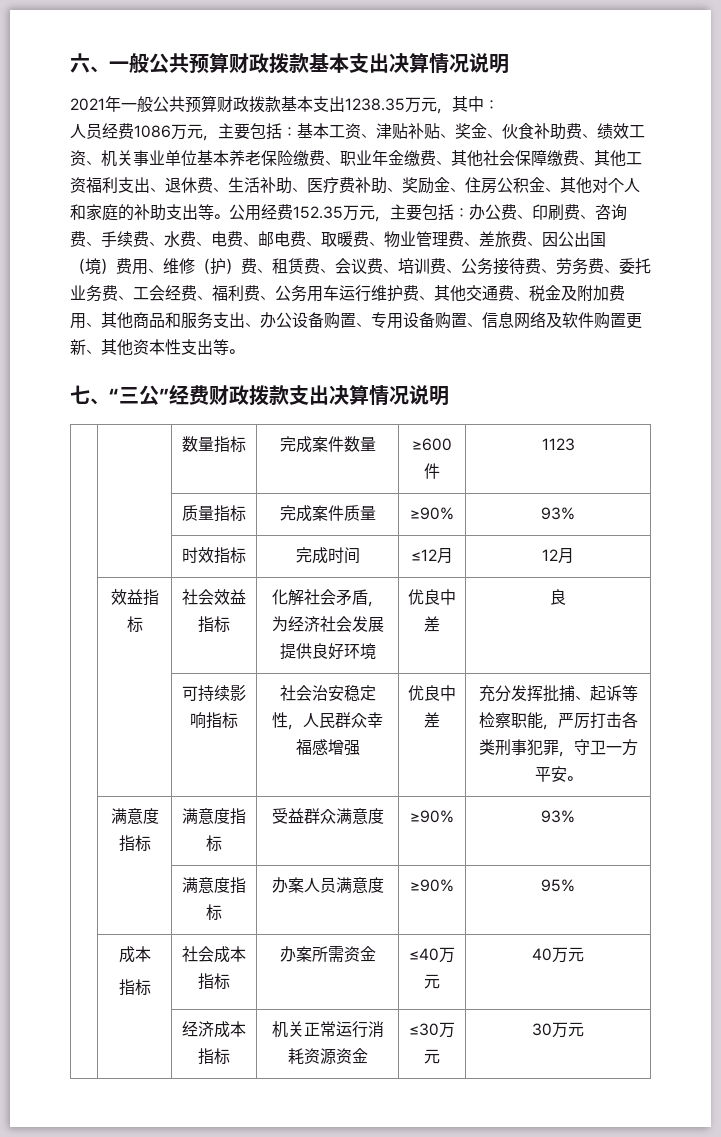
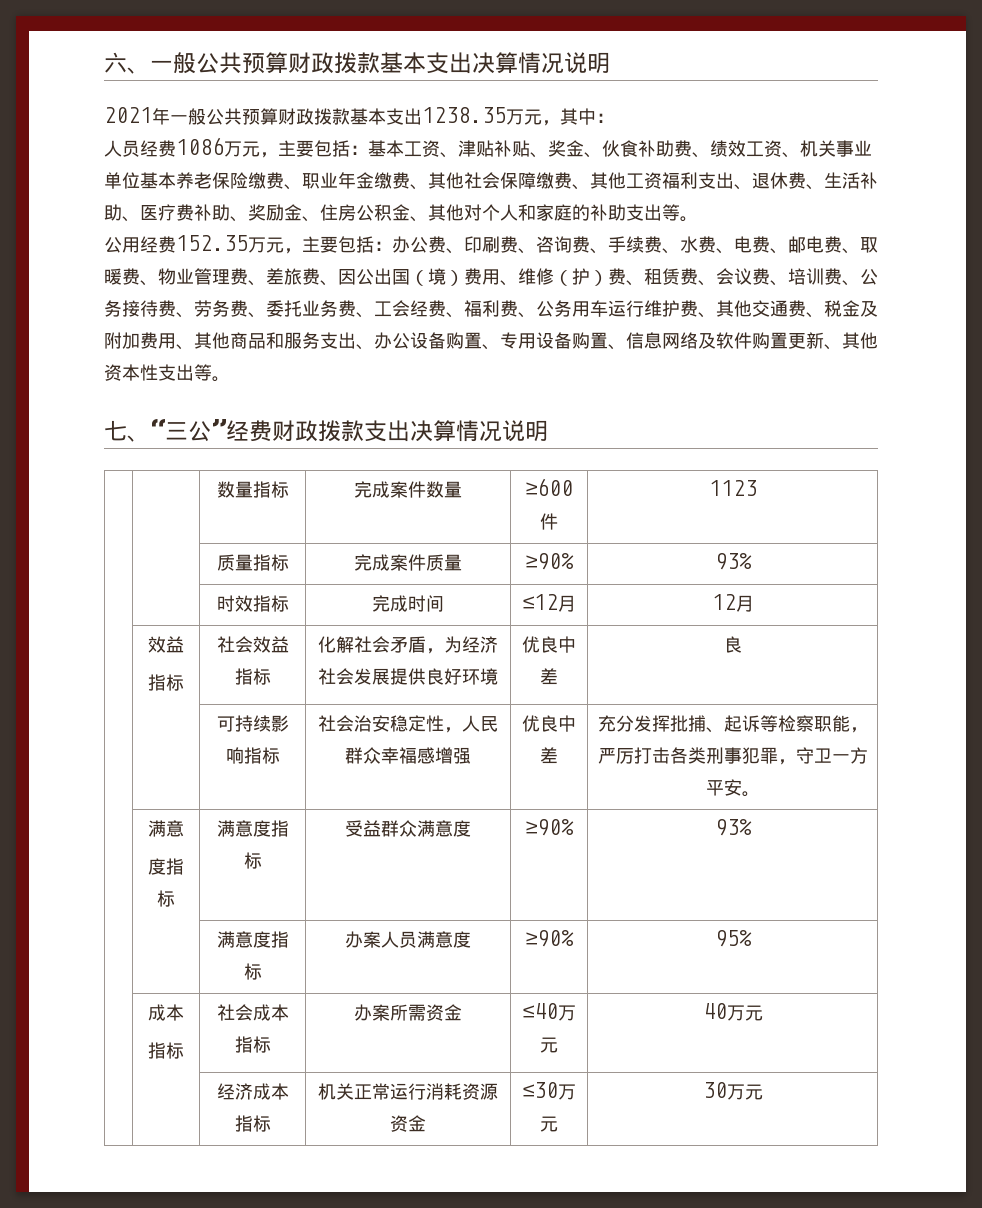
- 基本工资、津贴补贴、奖金、伙食补助费、绩效工资、机关事业单位基本养老保险缴费、职业年金缴费、其他社会保障缴费、其他工资福利支出、退休费、生活补助、医疗费补助、奖励金、住房公积金、其他对个人和家庭的补助支出等。公用经费152.35万元，主要包括：
+ 基本工资、津贴补贴、奖金、伙食补助费、绩效工资、机关事业单位基本养老保险缴费、职业年金缴费、其他社会保障缴费、其他工资福利支出、退休费、生活补助、医疗费补助、奖励金、住房公积金、其他对个人和家庭的补助支出等。
+ 公用经费152.35万元，主要包括：
- | 效益指标 | 社会效益指标 | 化解社会矛盾，为经济社会发展提供良好环境 | 优良中差 | 良
+ | 效益
+ 指标 | 社会效益指标 | 化解社会矛盾，为经济社会发展提供良好环境 | 优良中差 | 良
  | | 可持续影响指标 | 社会治安稳定性，人民群众幸福感增强 | 优良中差 | 充分发挥批捕、起诉等检察职能，严厉打击各类刑事犯罪，守卫一方平安。
- | 满意度指标 | 满意度指标 | 受益群众满意度 | ≥90% | 93%
+ | 满意
+ 度指标 | 满意度指标 | 受益群众满意度 | ≥90% | 93%

